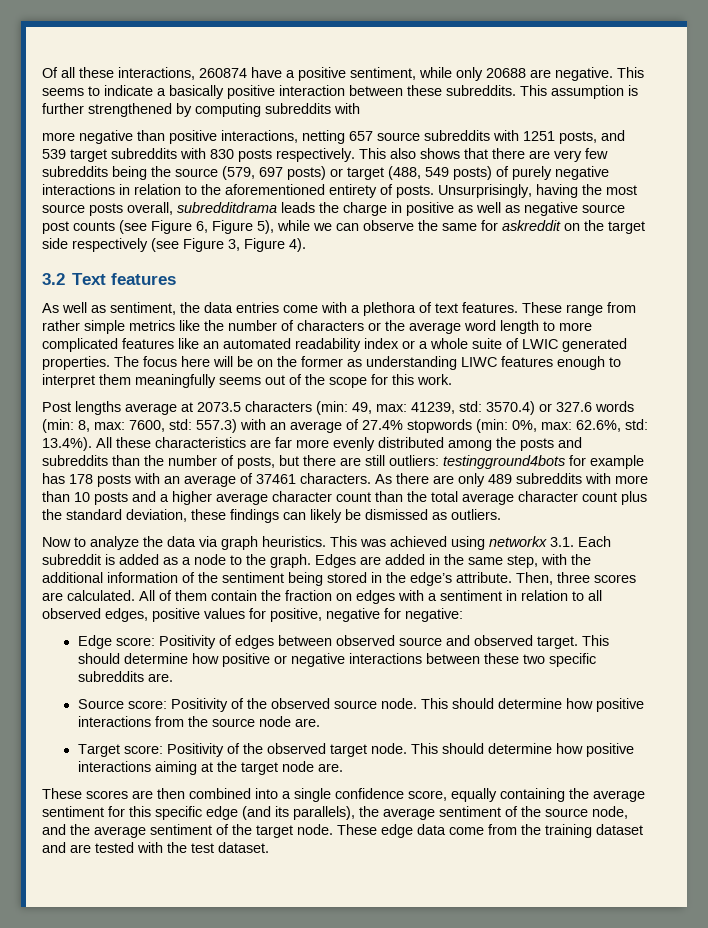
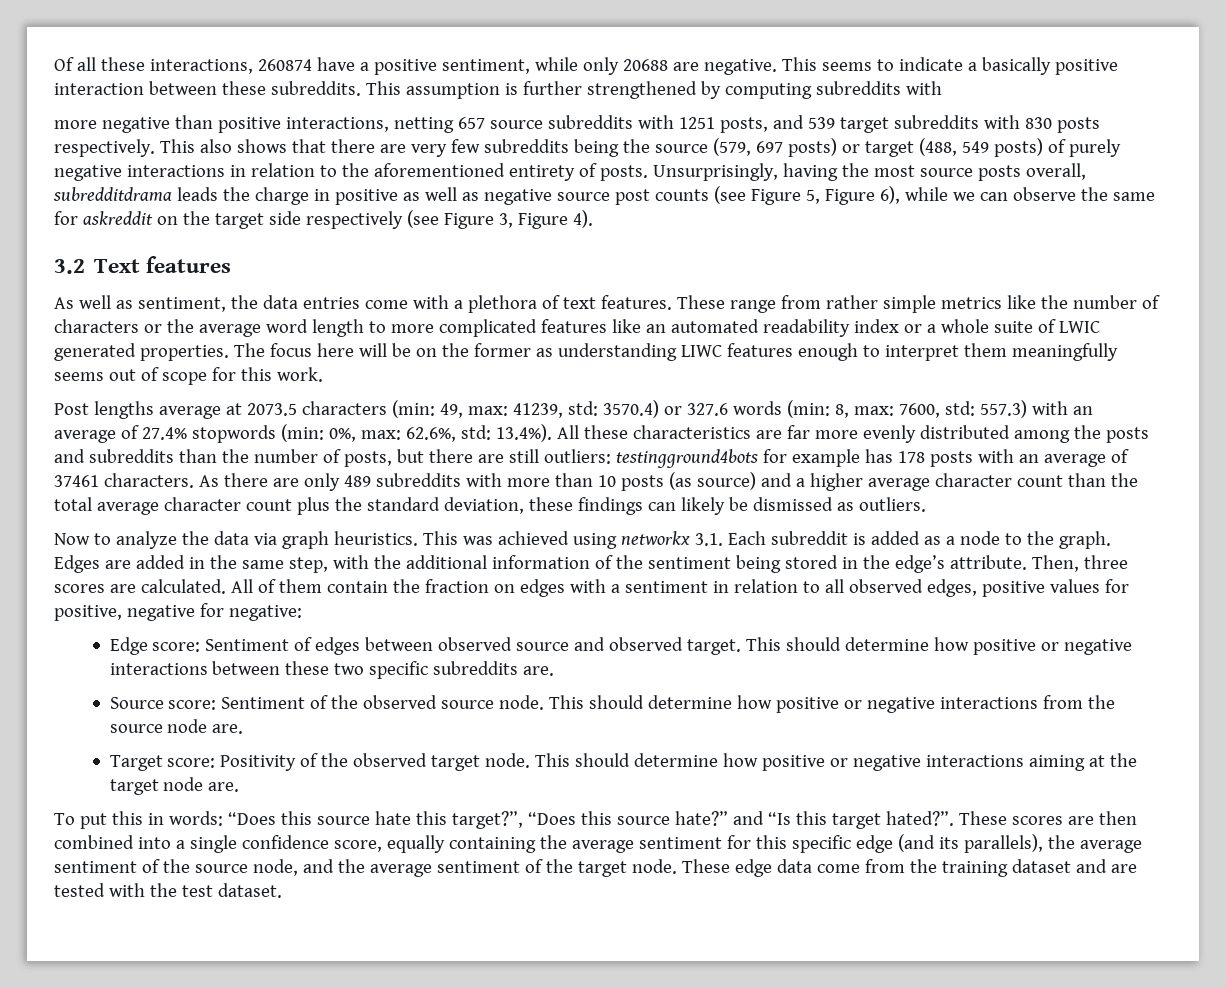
- Unsurprisingly, having the most source posts overall, subredditdrama leads the charge in positive as well as negative source post counts (see Figure 6, Figure 5), while we can observe the same for askreddit on the target side respectively (see Figure 3, Figure 4).
+ Unsurprisingly, having the most source posts overall, subredditdrama leads the charge in positive as well as negative source post counts (see Figure 5, Figure 6), while we can observe the same for askreddit on the target side respectively (see Figure 3, Figure 4).
- The focus here will be on the former as understanding LIWC features enough to interpret them meaningfully seems out of the scope for this work.
+ The focus here will be on the former as understanding LIWC features enough to interpret them meaningfully seems out of scope for this work.
- As there are only 489 subreddits with more than 10 posts and a higher average character count than the total average character count plus the standard deviation, these findings can likely be dismissed as outliers.
+ As there are only 489 subreddits with more than 10 posts (as source) and a higher average character count than the total average character count plus the standard deviation, these findings can likely be dismissed as outliers.
- Edge score: Positivity of edges between observed source and observed target.
+ Edge score: Sentiment of edges between observed source and observed target.
- Source score: Positivity of the observed source node.
+ Source score: Sentiment of the observed source node.
- This should determine how positive interactions from the source node are.
+ This should determine how positive or negative interactions from the source node are.
- This should determine how positive interactions aiming at the target node are.
+ This should determine how positive or negative interactions aiming at the target node are.
+ To put this in words: “Does this source hate this target?”, “Does this source hate?” and “Is this target hated?”.

